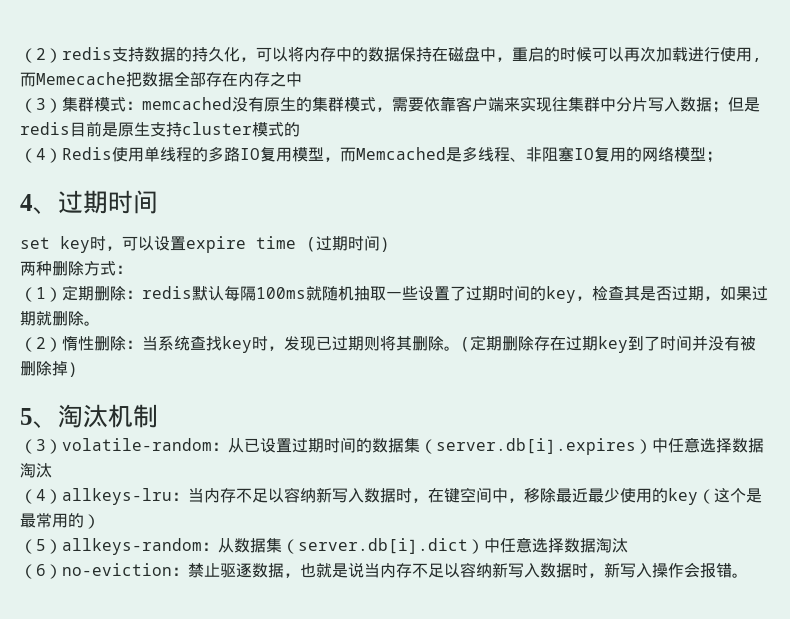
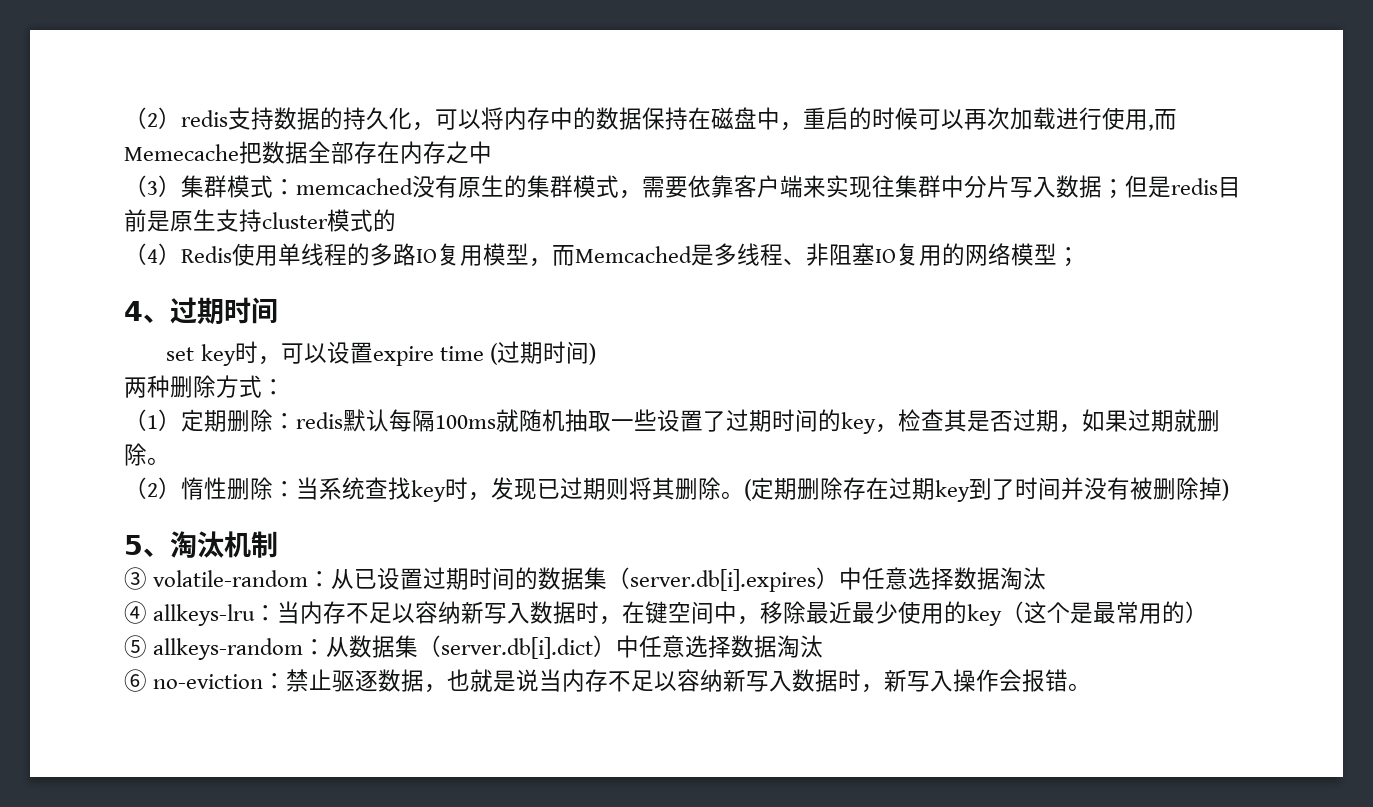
- （3）volatile-random：从已设置过期时间的数据集（server.db[i].expires）中任意选择数据淘汰
+ ③ volatile-random：从已设置过期时间的数据集（server.db[i].expires）中任意选择数据淘汰
- （4）allkeys-lru：当内存不足以容纳新写入数据时，在键空间中，移除最近最少使用的key（这个是最常用的）
+ ④ allkeys-lru：当内存不足以容纳新写入数据时，在键空间中，移除最近最少使用的key（这个是最常用的）
- （5）allkeys-random：从数据集（server.db[i].dict）中任意选择数据淘汰
+ ⑤ allkeys-random：从数据集（server.db[i].dict）中任意选择数据淘汰
- （6）no-eviction：禁止驱逐数据，也就是说当内存不足以容纳新写入数据时，新写入操作会报错。
+ ⑥ no-eviction：禁止驱逐数据，也就是说当内存不足以容纳新写入数据时，新写入操作会报错。

